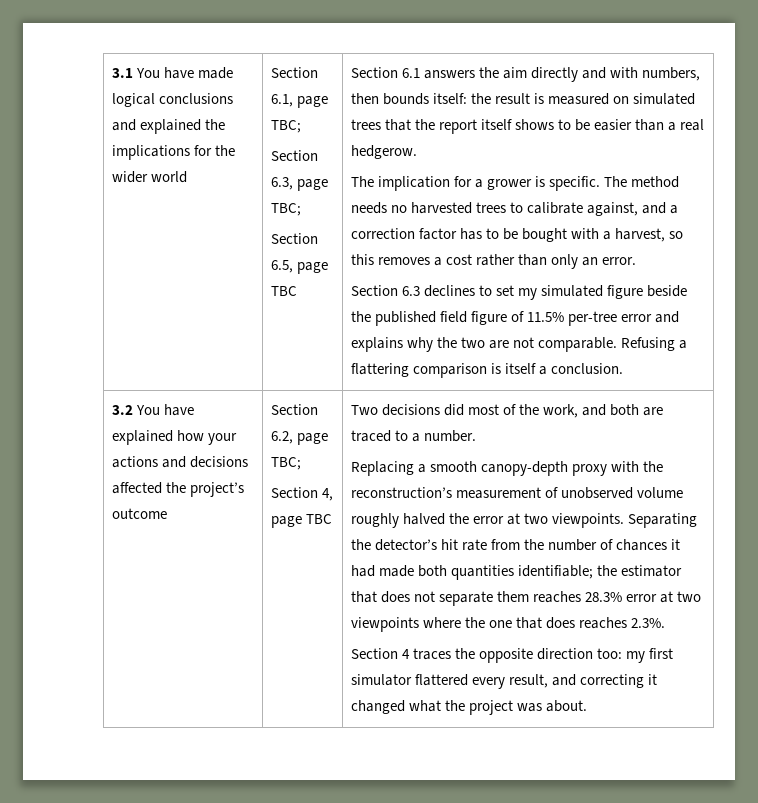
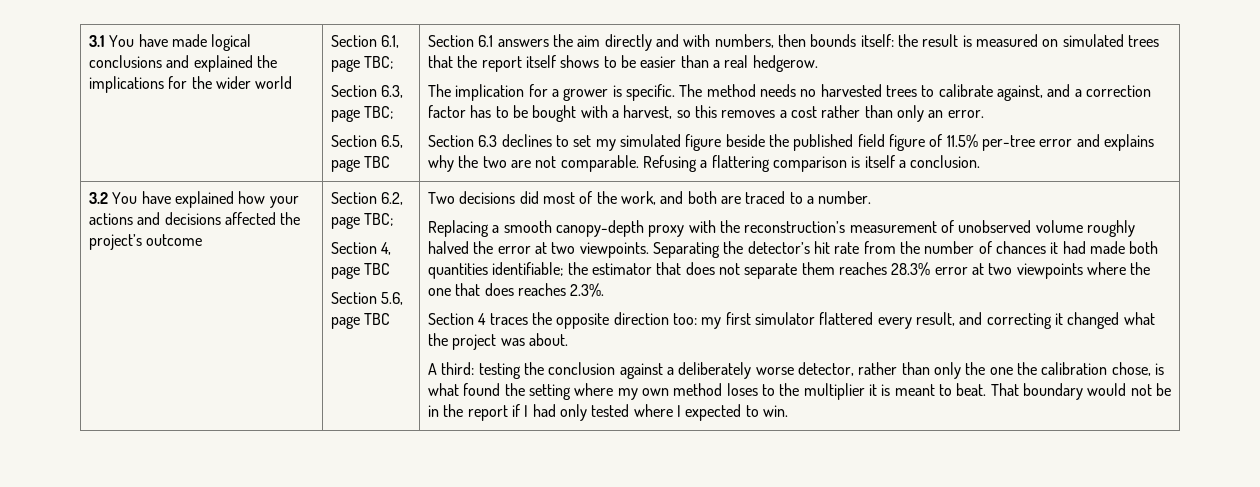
+ Section 5.6, page TBC
+ A third: testing the conclusion against a deliberately worse detector, rather than only the one the calibration chose, is what found the setting where my own method loses to the multiplier it is meant to beat. That boundary would not be in the report if I had only tested where I expected to win.

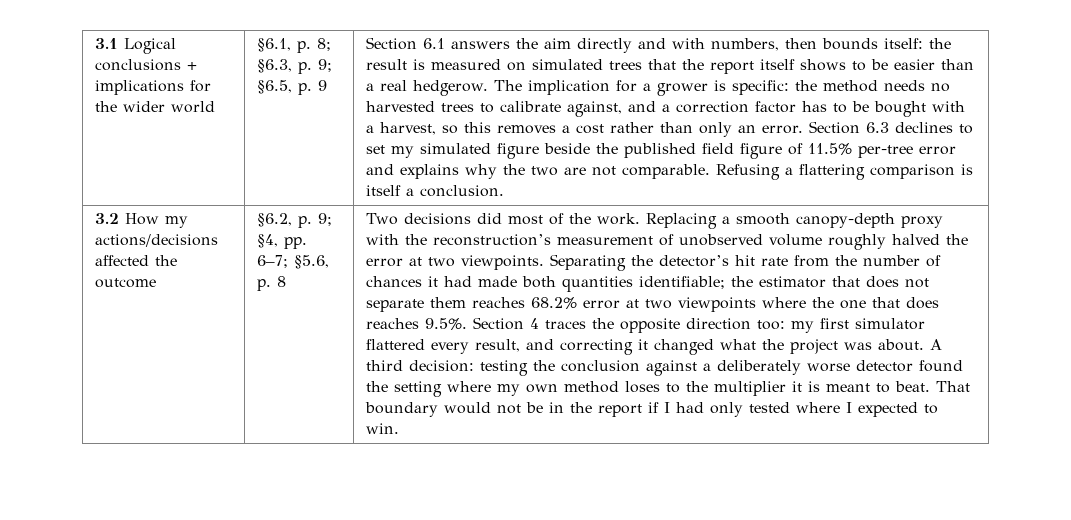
- 3.1 You have made logical conclusions and explained the implications for the wider world
+ 3.1 Logical conclusions + implications for the wider world
- Section 6.1, page TBC;
- Section 6.3, page TBC;
- Section 6.5, page TBC
+ §6.1, p. 8; §6.3, p. 9; §6.5, p. 9
- the result is measured on simulated trees that the report itself shows to be easier than a real hedgerow.
- The implication for a grower is specific. The method needs no harvested trees to calibrate against, and a correction factor has to be bought with a harvest, so this removes a cost rather than only an error.
- Section 6.3 declines to set my simulated figure beside the published field figure of 11.5% per-tree error and explains why the two are not comparable.
+ the result is measured on simulated trees that the report itself shows to be easier than a real hedgerow. The implication for a grower is specific: the method needs no harvested trees to calibrate against, and a correction factor has to be bought with a harvest, so this removes a cost rather than only an error. Section 6.3 declines to set my simulated figure beside the published field figure of 11.5% per-tree error and explains why the two are not comparable.
- 3.2 You have explained how your actions and decisions affected the project’s outcome
+ 3.2 How my actions/decisions affected the outcome
- Section 6.2, page TBC;
- Section 4, page TBC
- Section 5.6, page TBC
+ §6.2, p. 9; §4, pp. 6–7; §5.6, p. 8
- Two decisions did most of the work, and both are traced to a number.
- Replacing a smooth canopy-depth proxy with the reconstruction’s measurement of unobserved volume roughly halved the error at two viewpoints.
+ Two decisions did most of the work. Replacing a smooth canopy-depth proxy with the reconstruction’s measurement of unobserved volume roughly halved the error at two viewpoints.
- the estimator that does not separate them reaches 28.3% error at two viewpoints where the one that does reaches 2.3%.
- Section 4 traces the opposite direction too:
+ the estimator that does not separate them reaches 68.2% error at two viewpoints where the one that does reaches 9.5%. Section 4 traces the opposite direction too:
- my first simulator flattered every result, and correcting it changed what the project was about.
- A third:
+ my first simulator flattered every result, and correcting it changed what the project was about. A third decision:
- testing the conclusion against a deliberately worse detector, rather than only the one the calibration chose, is what found the setting where my own method loses to the multiplier it is meant to beat.
+ testing the conclusion against a deliberately worse detector found the setting where my own method loses to the multiplier it is meant to beat.

